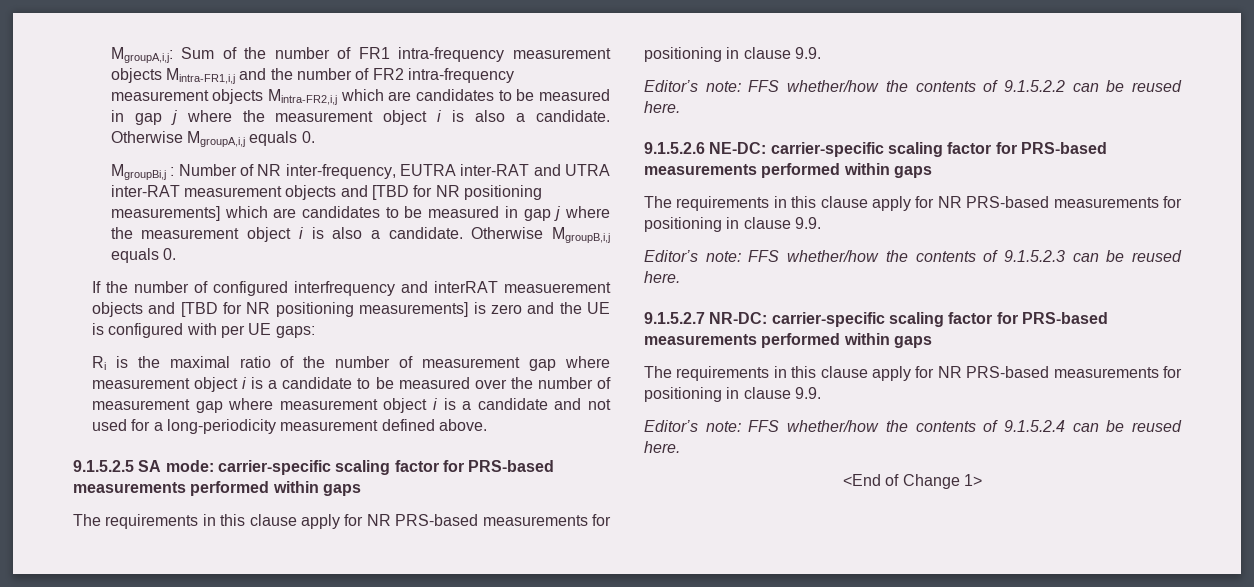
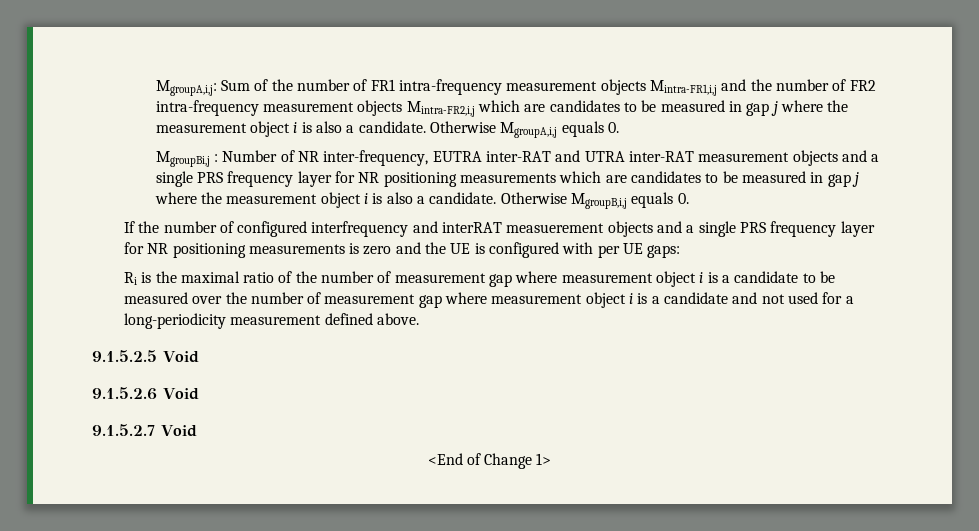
- MgroupBi,j : Number of NR inter-frequency, EUTRA inter-RAT and UTRA inter-RAT measurement objects and [TBD for NR positioning measurements] which are candidates to be measured in gap j where the measurement object i is also a candidate.
+ MgroupBi,j : Number of NR inter-frequency, EUTRA inter-RAT and UTRA inter-RAT measurement objects and a single PRS frequency layer for NR positioning measurements which are candidates to be measured in gap j where the measurement object i is also a candidate.
- If the number of configured interfrequency and interRAT measuerement objects and [TBD for NR positioning measurements] is zero and the UE is configured with per UE gaps:
+ If the number of configured interfrequency and interRAT measuerement objects and a single PRS frequency layer for NR positioning measurements is zero and the UE is configured with per UE gaps:
- 9.1.5.2.5 SA mode: carrier-specific scaling factor for PRS-based measurements performed within gaps
- The requirements in this clause apply for NR PRS-based measurements for positioning in clause 9.9.
- Editor’s note: FFS whether/how the contents of 9.1.5.2.2 can be reused here.
- 9.1.5.2.6 NE-DC: carrier-specific scaling factor for PRS-based measurements performed within gaps
- The requirements in this clause apply for NR PRS-based measurements for positioning in clause 9.9.
- Editor’s note: FFS whether/how the contents of 9.1.5.2.3 can be reused here.
- 9.1.5.2.7 NR-DC: carrier-specific scaling factor for PRS-based measurements performed within gaps
- The requirements in this clause apply for NR PRS-based measurements for positioning in clause 9.9.
- Editor’s note: FFS whether/how the contents of 9.1.5.2.4 can be reused here.
+ 9.1.5.2.5 Void
+ 9.1.5.2.6 Void
+ 9.1.5.2.7 Void

